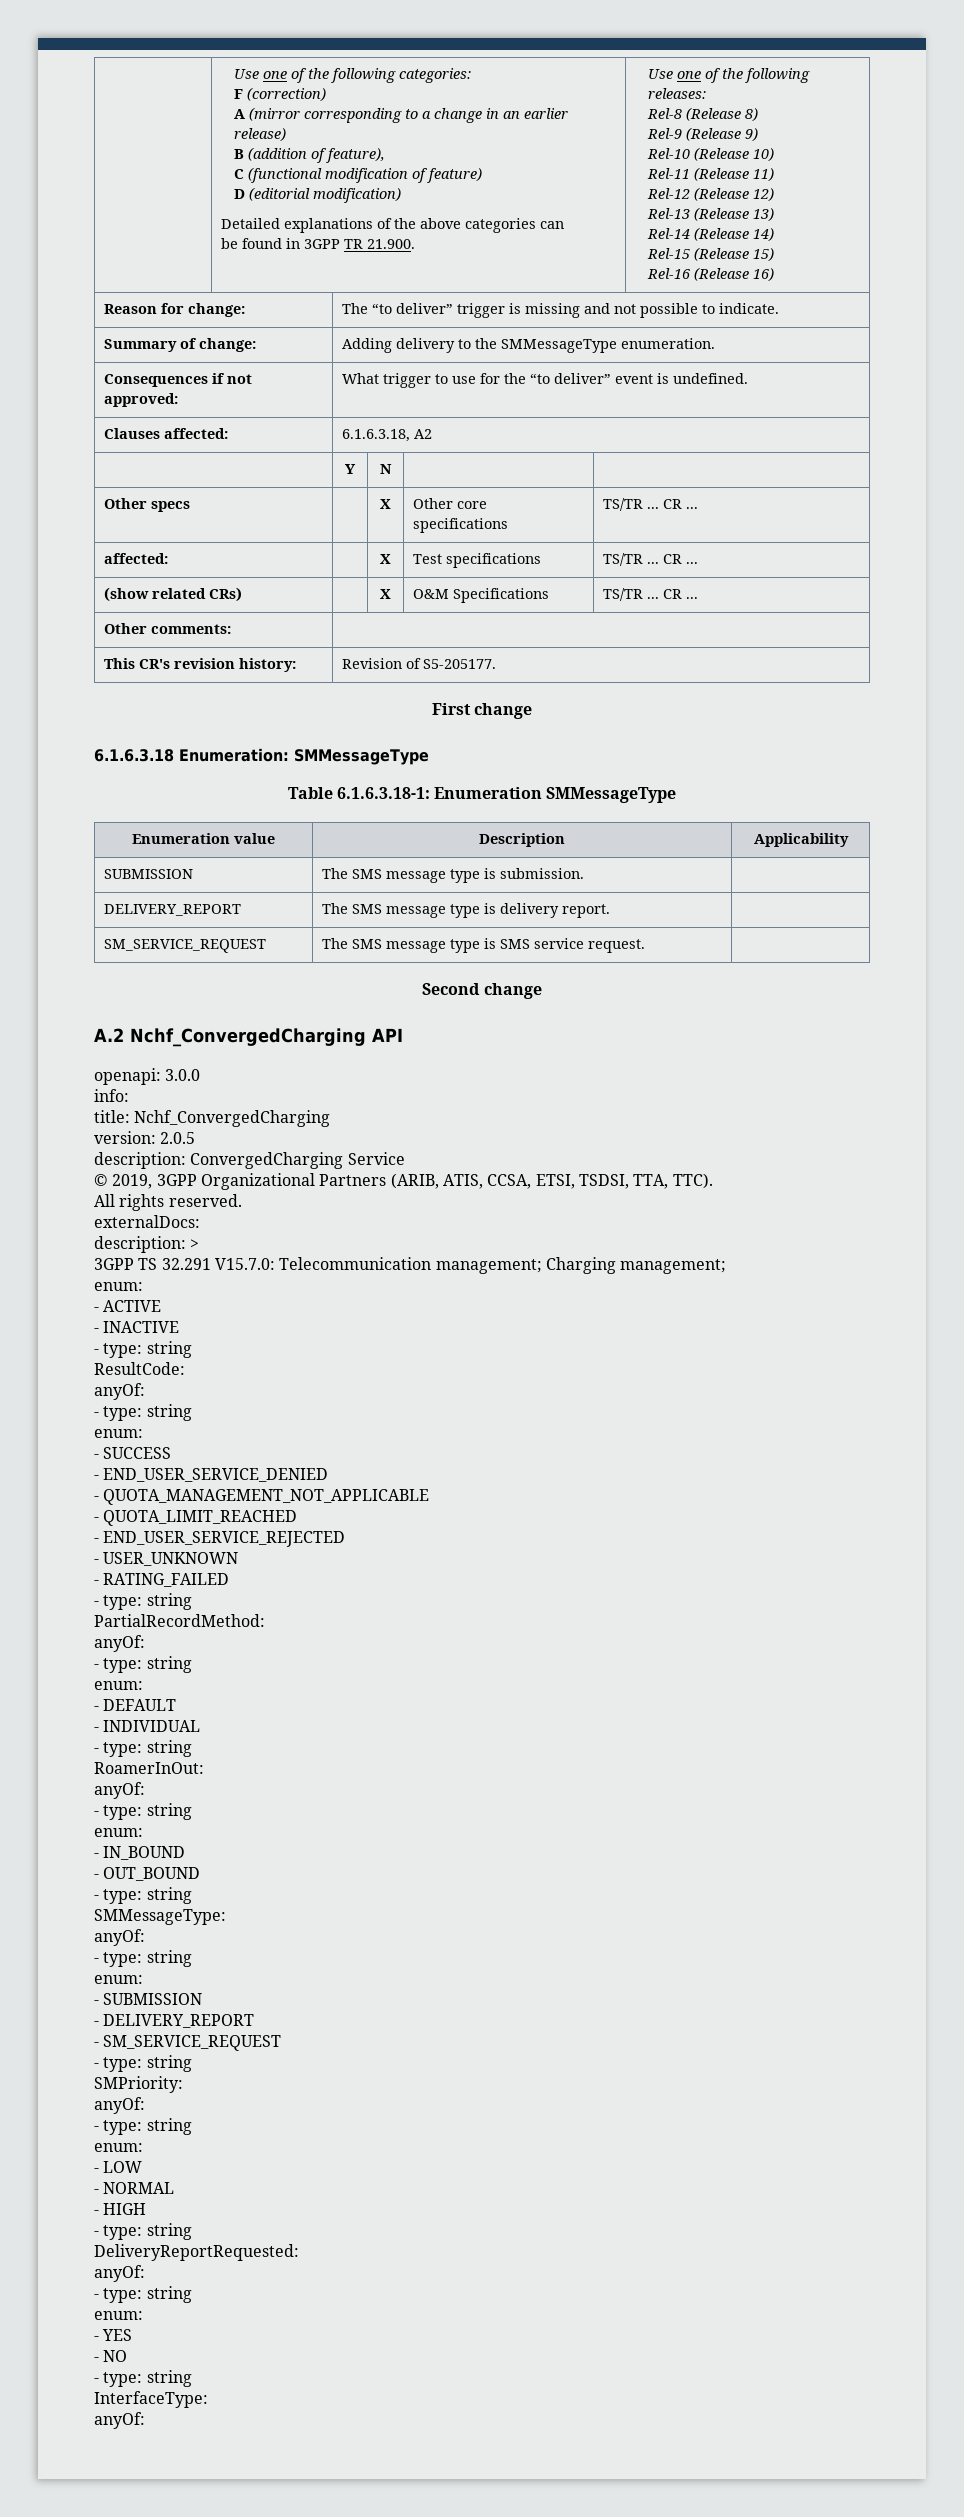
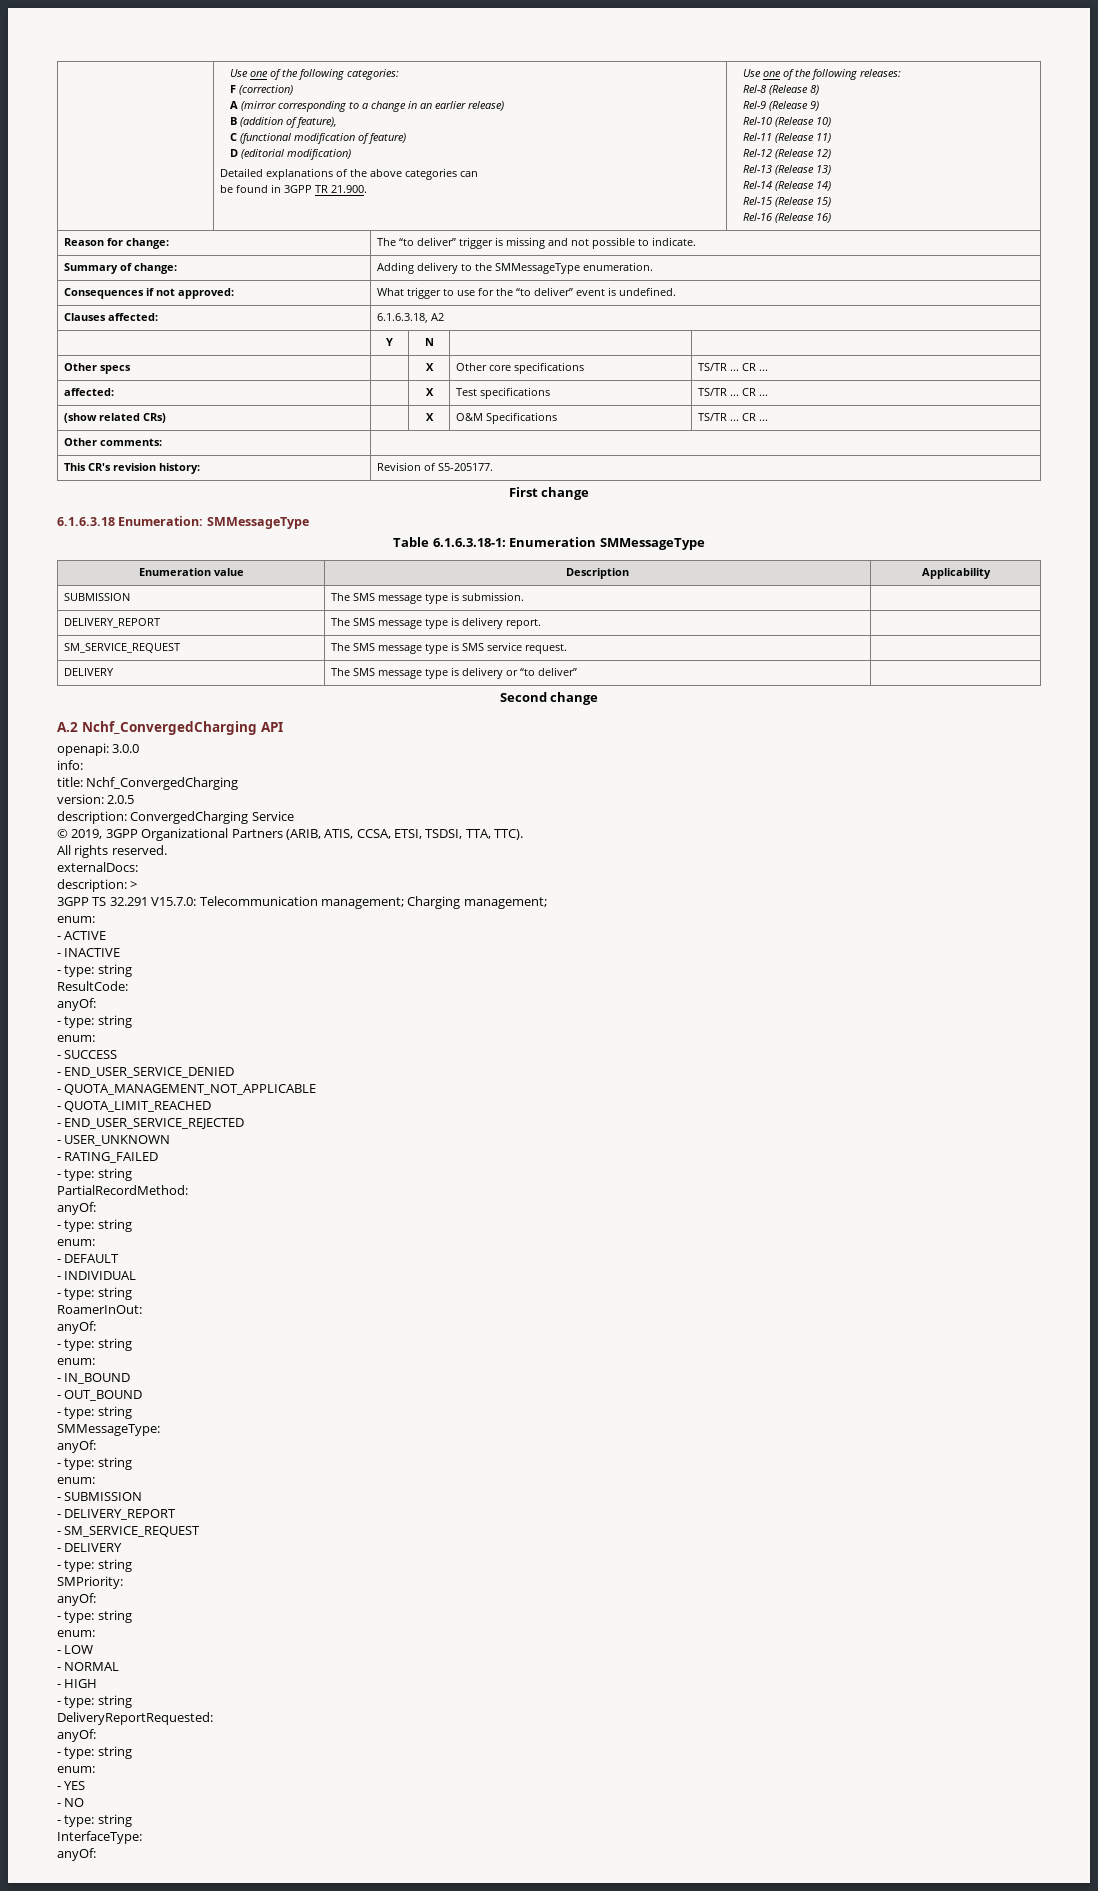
+ DELIVERY | The SMS message type is delivery or “to deliver” |
+ - DELIVERY

